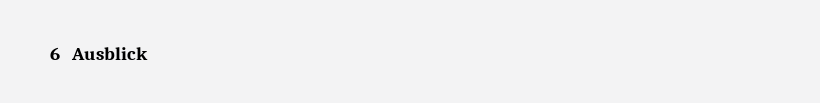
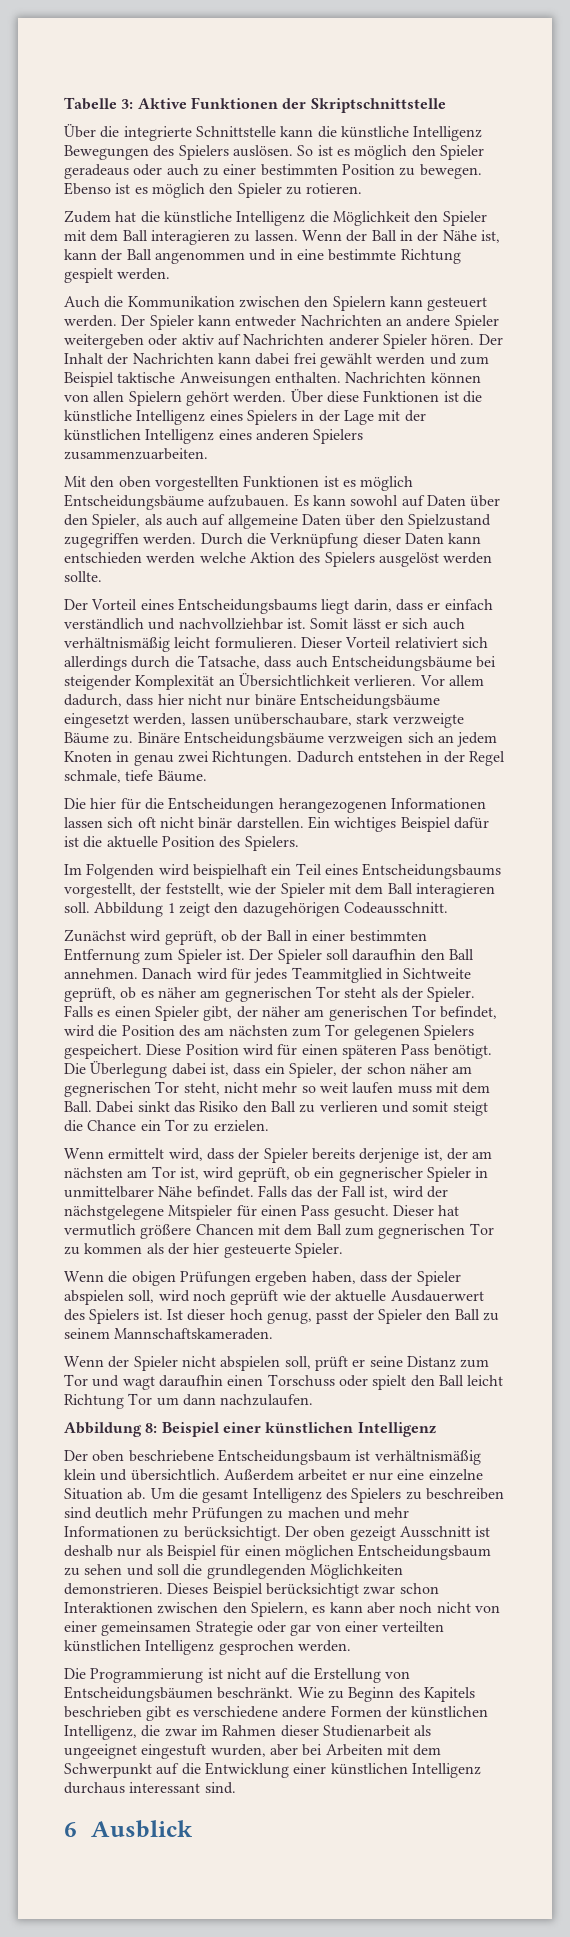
+ Tabelle 3: Aktive Funktionen der Skriptschnittstelle
+ Über die integrierte Schnittstelle kann die künstliche Intelligenz Bewegungen des Spielers auslösen. So ist es möglich den Spieler geradeaus oder auch zu einer bestimmten Position zu bewegen. Ebenso ist es möglich den Spieler zu rotieren.
+ Zudem hat die künstliche Intelligenz die Möglichkeit den Spieler mit dem Ball interagieren zu lassen. Wenn der Ball in der Nähe ist, kann der Ball angenommen und in eine bestimmte Richtung gespielt werden.
+ Auch die Kommunikation zwischen den Spielern kann gesteuert werden. Der Spieler kann entweder Nachrichten an andere Spieler weitergeben oder aktiv auf Nachrichten anderer Spieler hören. Der Inhalt der Nachrichten kann dabei frei gewählt werden und zum Beispiel taktische Anweisungen enthalten. Nachrichten können von allen Spielern gehört werden. Über diese Funktionen ist die künstliche Intelligenz eines Spielers in der Lage mit der künstlichen Intelligenz eines anderen Spielers zusammenzuarbeiten.
+ Mit den oben vorgestellten Funktionen ist es möglich Entscheidungsbäume aufzubauen. Es kann sowohl auf Daten über den Spieler, als auch auf allgemeine Daten über den Spielzustand zugegriffen werden. Durch die Verknüpfung dieser Daten kann entschieden werden welche Aktion des Spielers ausgelöst werden sollte.
+ Der Vorteil eines Entscheidungsbaums liegt darin, dass er einfach verständlich und nachvollziehbar ist. Somit lässt er sich auch verhältnismäßig leicht formulieren. Dieser Vorteil relativiert sich allerdings durch die Tatsache, dass auch Entscheidungsbäume bei steigender Komplexität an Übersichtlichkeit verlieren. Vor allem dadurch, dass hier nicht nur binäre Entscheidungsbäume eingesetzt werden, lassen unüberschaubare, stark verzweigte Bäume zu. Binäre Entscheidungsbäume verzweigen sich an jedem Knoten in genau zwei Richtungen. Dadurch entstehen in der Regel schmale, tiefe Bäume.
+ Die hier für die Entscheidungen herangezogenen Informationen lassen sich oft nicht binär darstellen. Ein wichtiges Beispiel dafür ist die aktuelle Position des Spielers.
+ Im Folgenden wird beispielhaft ein Teil eines Entscheidungsbaums vorgestellt, der feststellt, wie der Spieler mit dem Ball interagieren soll. Abbildung 1 zeigt den dazugehörigen Codeausschnitt.
+ Zunächst wird geprüft, ob der Ball in einer bestimmten Entfernung zum Spieler ist. Der Spieler soll daraufhin den Ball annehmen. Danach wird für jedes Teammitglied in Sichtweite geprüft, ob es näher am gegnerischen Tor steht als der Spieler. Falls es einen Spieler gibt, der näher am generischen Tor befindet, wird die Position des am nächsten zum Tor gelegenen Spielers gespeichert. Diese Position wird für einen späteren Pass benötigt. Die Überlegung dabei ist, dass ein Spieler, der schon näher am gegnerischen Tor steht, nicht mehr so weit laufen muss mit dem Ball. Dabei sinkt das Risiko den Ball zu verlieren und somit steigt die Chance ein Tor zu erzielen.
+ Wenn ermittelt wird, dass der Spieler bereits derjenige ist, der am nächsten am Tor ist, wird geprüft, ob ein gegnerischer Spieler in unmittelbarer Nähe befindet. Falls das der Fall ist, wird der nächstgelegene Mitspieler für einen Pass gesucht. Dieser hat vermutlich größere Chancen mit dem Ball zum gegnerischen Tor zu kommen als der hier gesteuerte Spieler.
+ Wenn die obigen Prüfungen ergeben haben, dass der Spieler abspielen soll, wird noch geprüft wie der aktuelle Ausdauerwert des Spielers ist. Ist dieser hoch genug, passt der Spieler den Ball zu seinem Mannschaftskameraden.
+ Wenn der Spieler nicht abspielen soll, prüft er seine Distanz zum Tor und wagt daraufhin einen Torschuss oder spielt den Ball leicht Richtung Tor um dann nachzulaufen.
+ Abbildung 8: Beispiel einer künstlichen Intelligenz
+ Der oben beschriebene Entscheidungsbaum ist verhältnismäßig klein und übersichtlich. Außerdem arbeitet er nur eine einzelne Situation ab. Um die gesamt Intelligenz des Spielers zu beschreiben sind deutlich mehr Prüfungen zu machen und mehr Informationen zu berücksichtigt. Der oben gezeigt Ausschnitt ist deshalb nur als Beispiel für einen möglichen Entscheidungsbaum zu sehen und soll die grundlegenden Möglichkeiten demonstrieren. Dieses Beispiel berücksichtigt zwar schon Interaktionen zwischen den Spielern, es kann aber noch nicht von einer gemeinsamen Strategie oder gar von einer verteilten künstlichen Intelligenz gesprochen werden.
+ Die Programmierung ist nicht auf die Erstellung von Entscheidungsbäumen beschränkt. Wie zu Beginn des Kapitels beschrieben gibt es verschiedene andere Formen der künstlichen Intelligenz, die zwar im Rahmen dieser Studienarbeit als ungeeignet eingestuft wurden, aber bei Arbeiten mit dem Schwerpunkt auf die Entwicklung einer künstlichen Intelligenz durchaus interessant sind.

